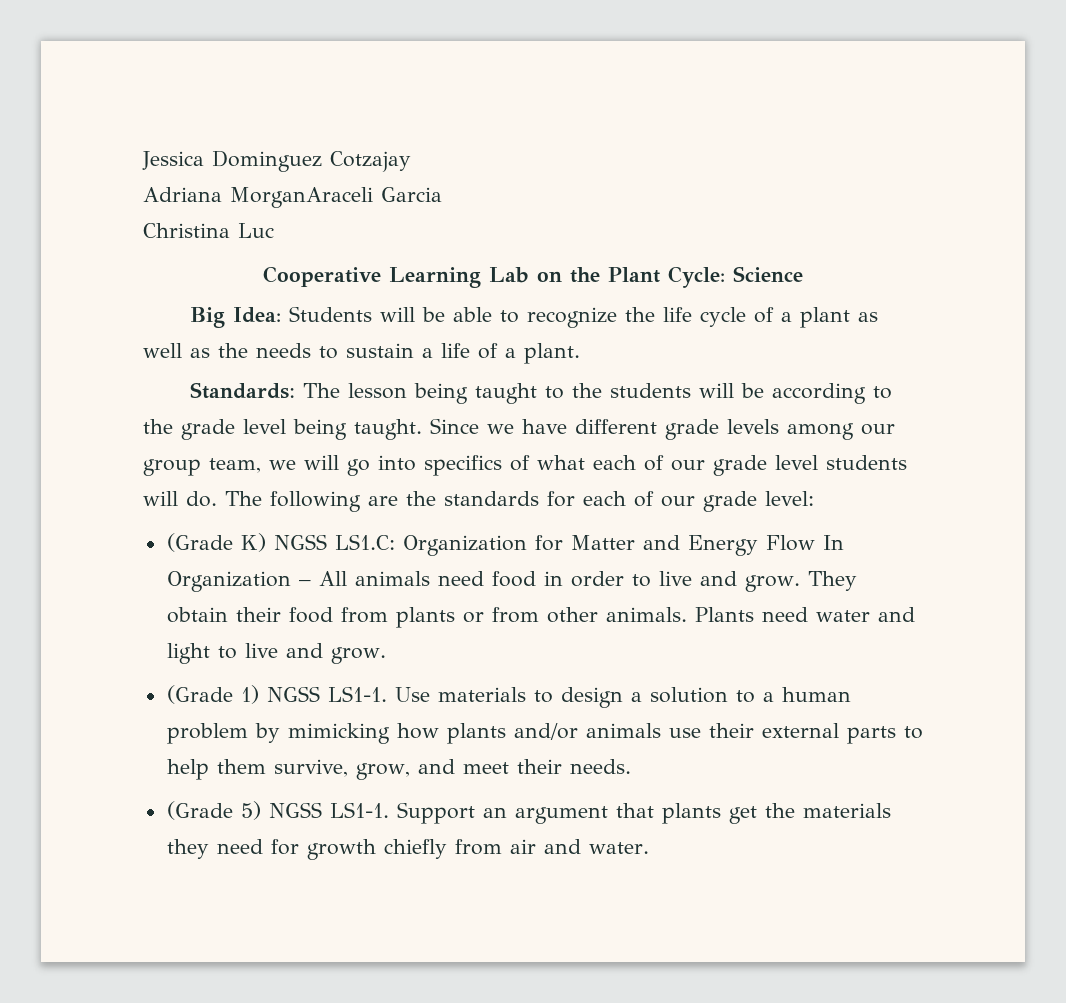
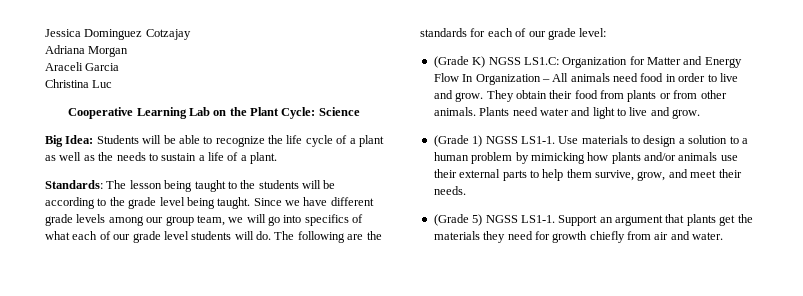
- Adriana MorganAraceli Garcia
+ Adriana Morgan
+ Araceli Garcia

